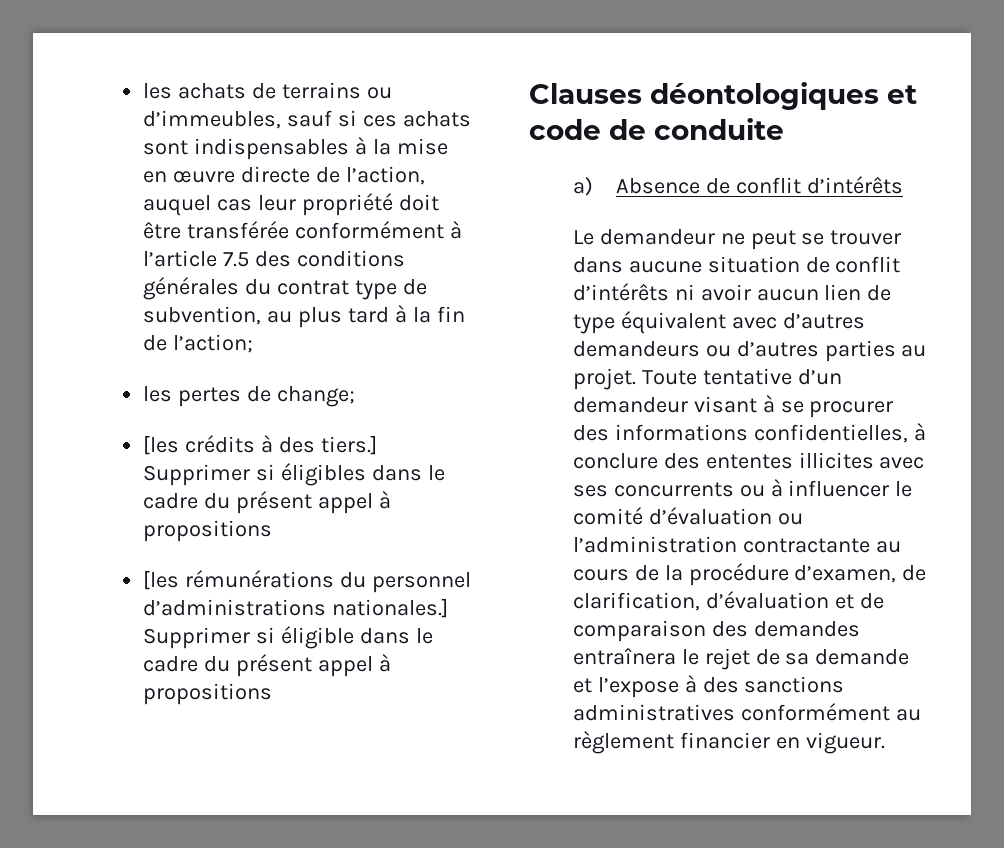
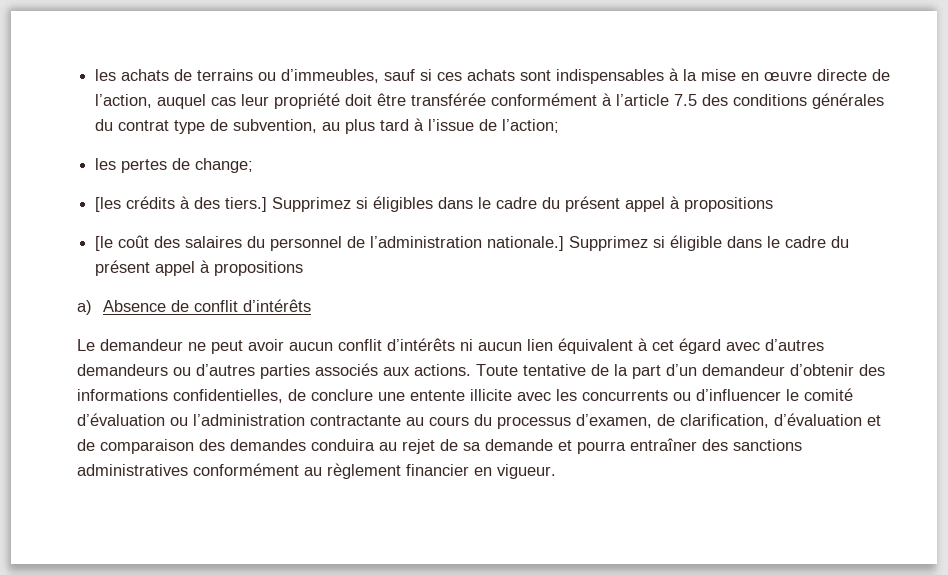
- les achats de terrains ou d’immeubles, sauf si ces achats sont indispensables à la mise en œuvre directe de l’action, auquel cas leur propriété doit être transférée conformément à l’article 7.5 des conditions générales du contrat type de subvention, au plus tard à la fin de l’action;
+ les achats de terrains ou d’immeubles, sauf si ces achats sont indispensables à la mise en œuvre directe de l’action, auquel cas leur propriété doit être transférée conformément à l’article 7.5 des conditions générales du contrat type de subvention, au plus tard à l’issue de l’action;
- Supprimer si éligibles dans le cadre du présent appel à propositions
+ Supprimez si éligibles dans le cadre du présent appel à propositions
- [les rémunérations du personnel d’administrations nationales.] Supprimer si éligible dans le cadre du présent appel à propositions
+ [le coût des salaires du personnel de l’administration nationale.] Supprimez si éligible dans le cadre du présent appel à propositions
- Clauses déontologiques et code de conduite
- Le demandeur ne peut se trouver dans aucune situation de conflit d’intérêts ni avoir aucun lien de type équivalent avec d’autres demandeurs ou d’autres parties au projet. Toute tentative d’un demandeur visant à se procurer des informations confidentielles, à conclure des ententes illicites avec ses concurrents ou à influencer le comité d’évaluation ou l’administration contractante au cours de la procédure d’examen, de clarification, d’évaluation et de comparaison des demandes entraînera le rejet de sa demande et l’expose à des sanctions administratives conformément au règlement financier en vigueur.
+ Le demandeur ne peut avoir aucun conflit d’intérêts ni aucun lien équivalent à cet égard avec d’autres demandeurs ou d’autres parties associés aux actions. Toute tentative de la part d’un demandeur d’obtenir des informations confidentielles, de conclure une entente illicite avec les concurrents ou d’influencer le comité d’évaluation ou l’administration contractante au cours du processus d’examen, de clarification, d’évaluation et de comparaison des demandes conduira au rejet de sa demande et pourra entraîner des sanctions administratives conformément au règlement financier en vigueur.

